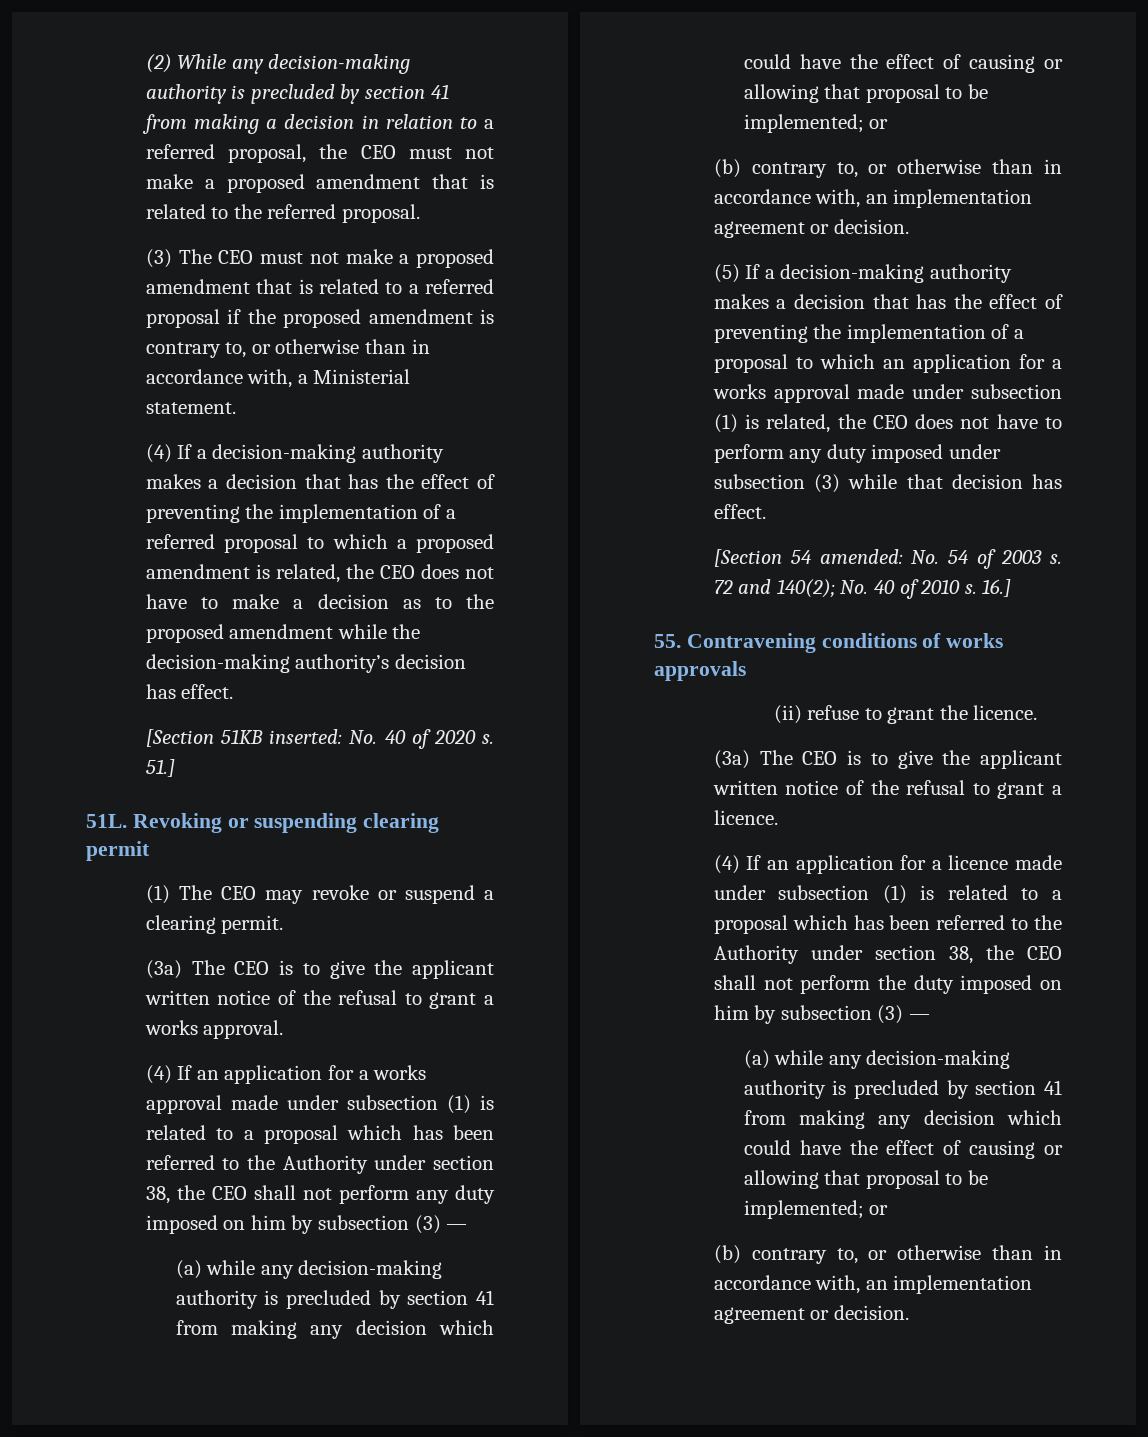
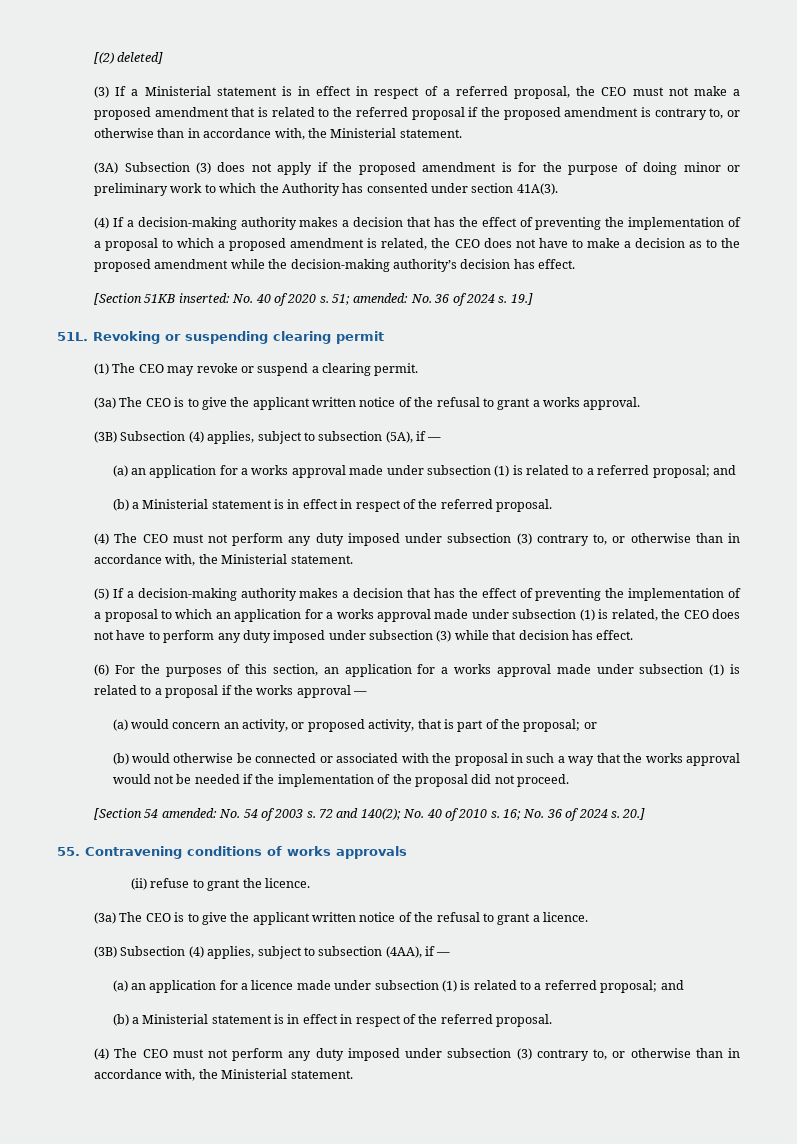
- (2) While any decision-making authority is precluded by section 41 from making a decision in relation to a referred proposal, the CEO must not make a proposed amendment that is related to the referred proposal.
- (3) The CEO must not make a proposed amendment that is related to a referred proposal if the proposed amendment is contrary to, or otherwise than in accordance with, a Ministerial statement.
+ [(2) deleted]
+ (3) If a Ministerial statement is in effect in respect of a referred proposal, the CEO must not make a proposed amendment that is related to the referred proposal if the proposed amendment is contrary to, or otherwise than in accordance with, the Ministerial statement.
+ (3A) Subsection (3) does not apply if the proposed amendment is for the purpose of doing minor or preliminary work to which the Authority has consented under section 41A(3).
- (4) If a decision-making authority makes a decision that has the effect of preventing the implementation of a referred proposal to which a proposed amendment is related, the CEO does not have to make a decision as to the proposed amendment while the decision-making authority’s decision has effect.
+ (4) If a decision-making authority makes a decision that has the effect of preventing the implementation of a proposal to which a proposed amendment is related, the CEO does not have to make a decision as to the proposed amendment while the decision-making authority’s decision has effect.
- 51.]
+ 51; amended: No. 36 of 2024 s. 19.]
- (4) If an application for a works approval made under subsection (1) is related to a proposal which has been referred to the Authority under section 38, the CEO shall not perform any duty imposed on him by subsection (3) —
- (a) while any decision-making authority is precluded by section 41 from making any decision which could have the effect of causing or allowing that proposal to be implemented; or
- (b) contrary to, or otherwise than in accordance with, an implementation agreement or decision.
+ (3B) Subsection (4) applies, subject to subsection (5A), if —
+ (a) an application for a works approval made under subsection (1) is related to a referred proposal; and
+ (b) a Ministerial statement is in effect in respect of the referred proposal.
+ (4) The CEO must not perform any duty imposed under subsection (3) contrary to, or otherwise than in accordance with, the Ministerial statement.
+ (6) For the purposes of this section, an application for a works approval made under subsection (1) is related to a proposal if the works approval —
+ (a) would concern an activity, or proposed activity, that is part of the proposal; or
+ (b) would otherwise be connected or associated with the proposal in such a way that the works approval would not be needed if the implementation of the proposal did not proceed.
- 16.]
+ 16; No. 36 of 2024 s. 20.]
- (4) If an application for a licence made under subsection (1) is related to a proposal which has been referred to the Authority under section 38, the CEO shall not perform the duty imposed on him by subsection (3) —
- (a) while any decision-making authority is precluded by section 41 from making any decision which could have the effect of causing or allowing that proposal to be implemented; or
- (b) contrary to, or otherwise than in accordance with, an implementation agreement or decision.
+ (3B) Subsection (4) applies, subject to subsection (4AA), if —
+ (a) an application for a licence made under subsection (1) is related to a referred proposal; and
+ (b) a Ministerial statement is in effect in respect of the referred proposal.
+ (4) The CEO must not perform any duty imposed under subsection (3) contrary to, or otherwise than in accordance with, the Ministerial statement.

